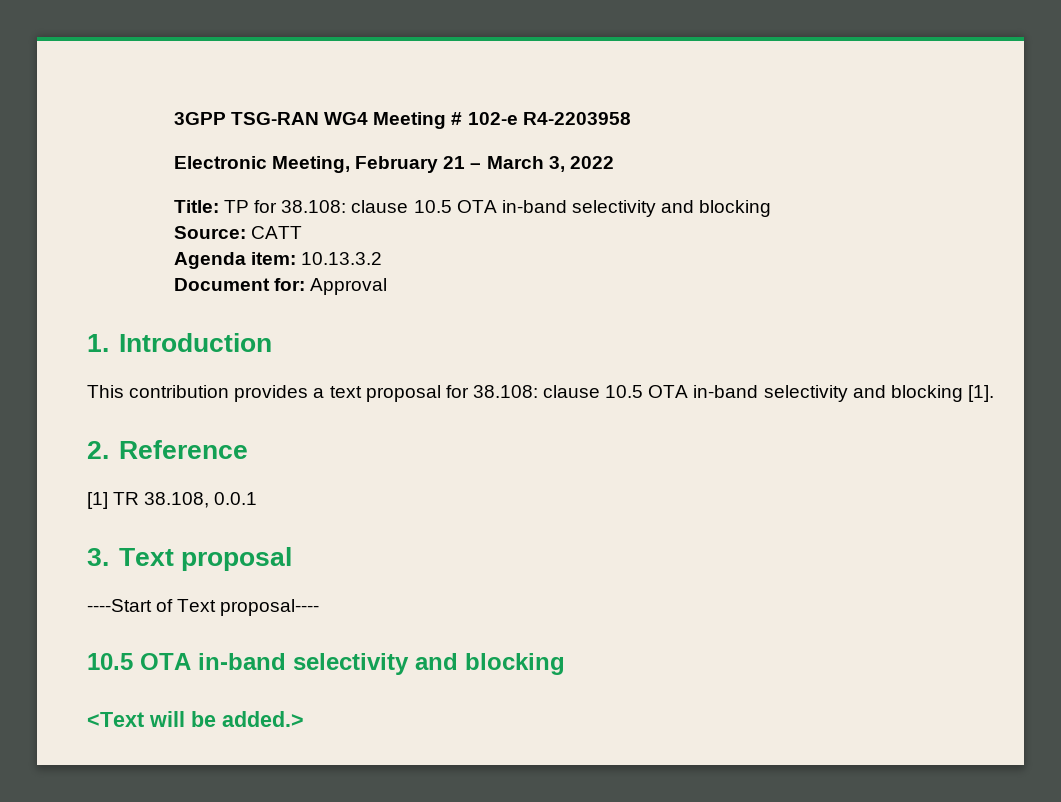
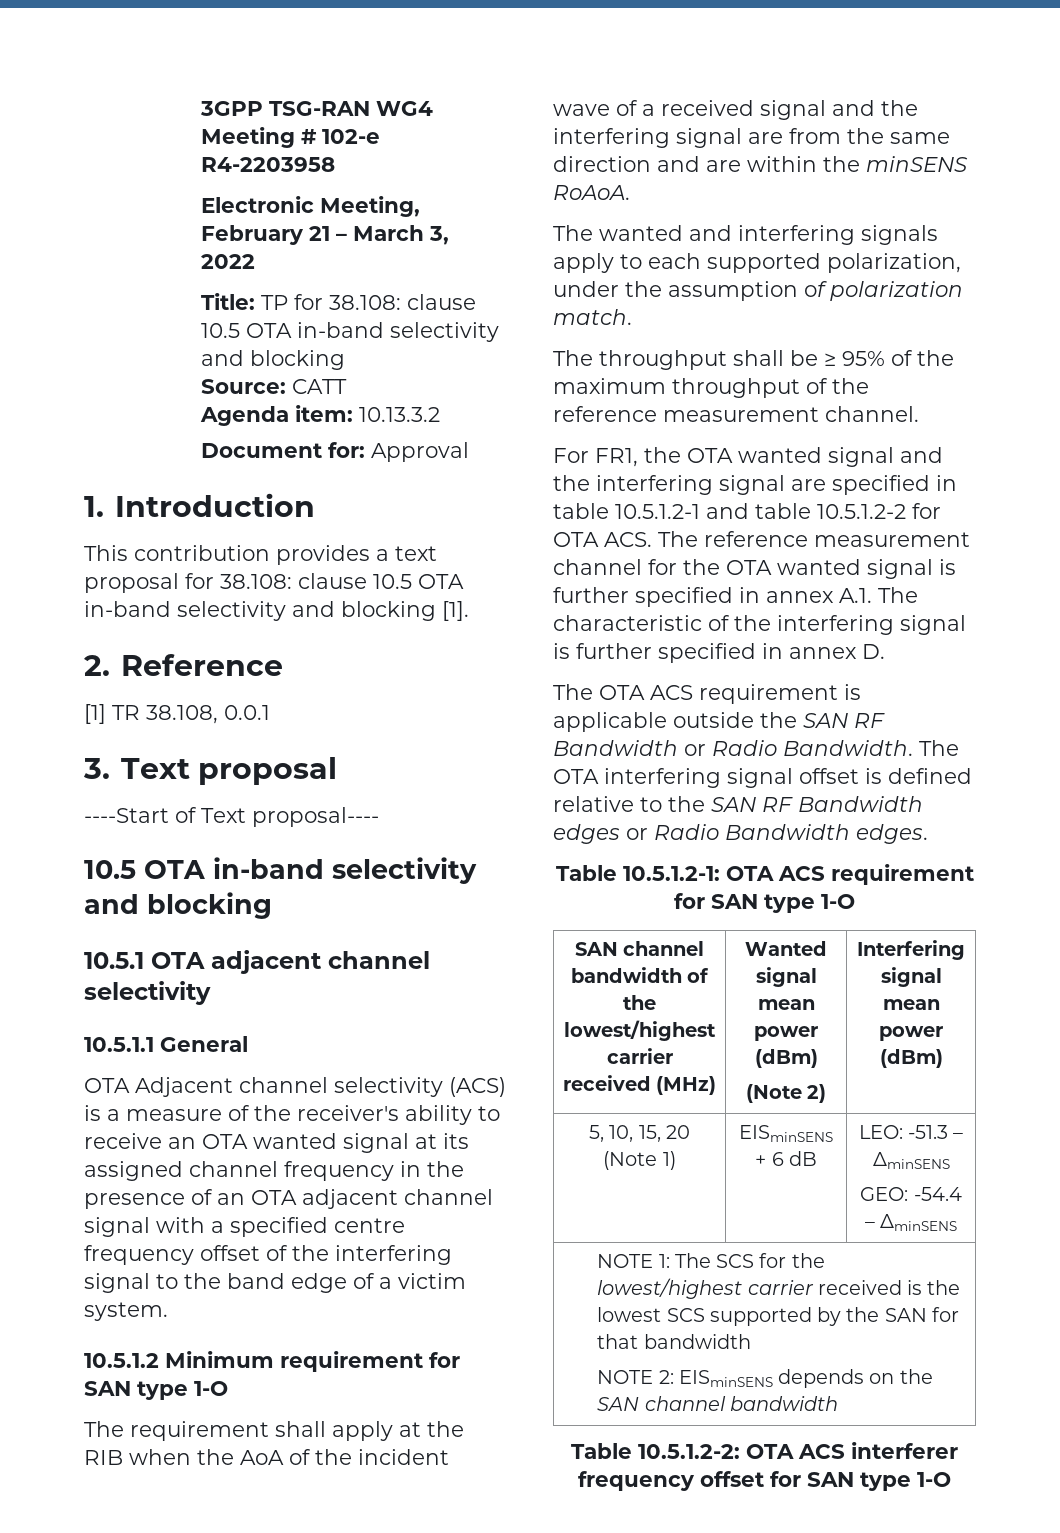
- <Text will be added.>
+ 10.5.1 OTA adjacent channel selectivity
+ 10.5.1.1 General
+ OTA Adjacent channel selectivity (ACS) is a measure of the receiver's ability to receive an OTA wanted signal at its assigned channel frequency in the presence of an OTA adjacent channel signal with a specified centre frequency offset of the interfering signal to the band edge of a victim system.
+ 10.5.1.2 Minimum requirement for SAN type 1-O
+ The requirement shall apply at the RIB when the AoA of the incident wave of a received signal and the interfering signal are from the same direction and are within the minSENS RoAoA.
+ The wanted and interfering signals apply to each supported polarization, under the assumption of polarization match.
+ The throughput shall be ≥ 95% of the maximum throughput of the reference measurement channel.
+ For FR1, the OTA wanted signal and the interfering signal are specified in table 10.5.1.2-1 and table 10.5.1.2-2 for OTA ACS. The reference measurement channel for the OTA wanted signal is further specified in annex A.1. The characteristic of the interfering signal is further specified in annex D.
+ The OTA ACS requirement is applicable outside the SAN RF Bandwidth or Radio Bandwidth. The OTA interfering signal offset is defined relative to the SAN RF Bandwidth edges or Radio Bandwidth edges.
+ Table 10.5.1.2-1: OTA ACS requirement for SAN type 1-O
+ SAN channel bandwidth of the lowest/highest carrier received (MHz) | Wanted signal mean power (dBm)
+ (Note 2) | Interfering signal mean power (dBm)
+ 5, 10, 15, 20 (Note 1) | EISminSENS + 6 dB | LEO: -51.3 – ΔminSENS
+ GEO: -54.4 – ΔminSENS
+ NOTE 1: The SCS for the lowest/highest carrier received is the lowest SCS supported by the SAN for that bandwidth
+ NOTE 2: EISminSENS depends on the SAN channel bandwidth
+ Table 10.5.1.2-2: OTA ACS interferer frequency offset for SAN type 1-O

